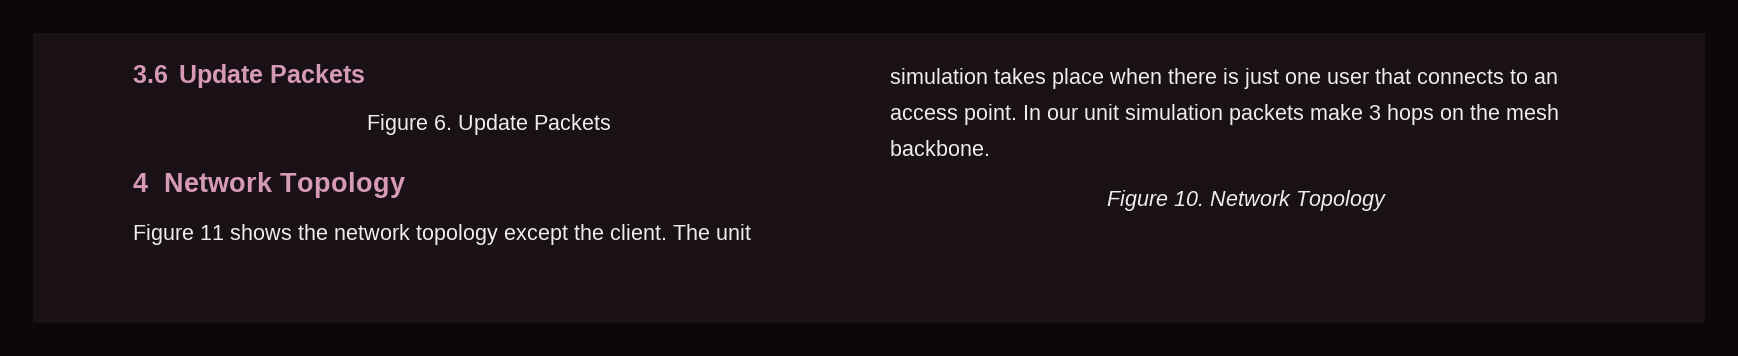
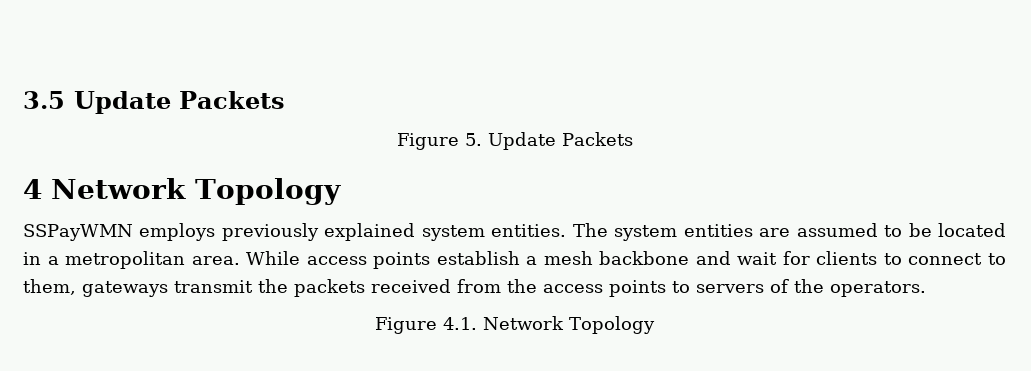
- 3.6 Update Packets
+ 3.5 Update Packets
- Figure 6. Update Packets
+ Figure 5. Update Packets
- Figure 11 shows the network topology except the client. The unit simulation takes place when there is just one user that connects to an access point. In our unit simulation packets make 3 hops on the mesh backbone.
- Figure 10. Network Topology
+ SSPayWMN employs previously explained system entities. The system entities are assumed to be located in a metropolitan area. While access points establish a mesh backbone and wait for clients to connect to them, gateways transmit the packets received from the access points to servers of the operators.
+ Figure 4.1. Network Topology

